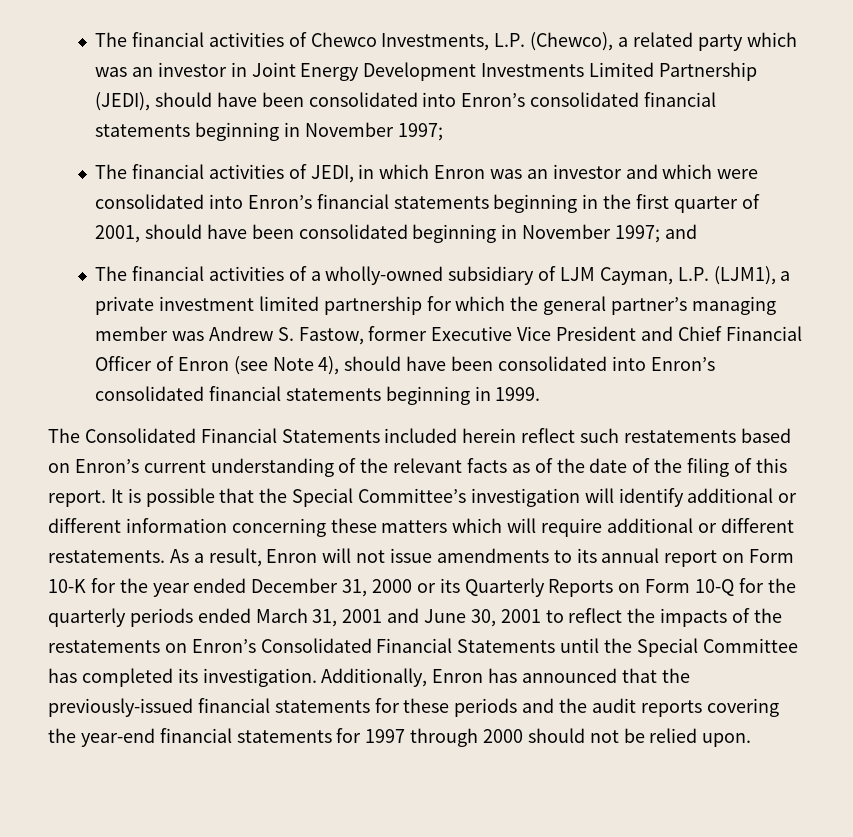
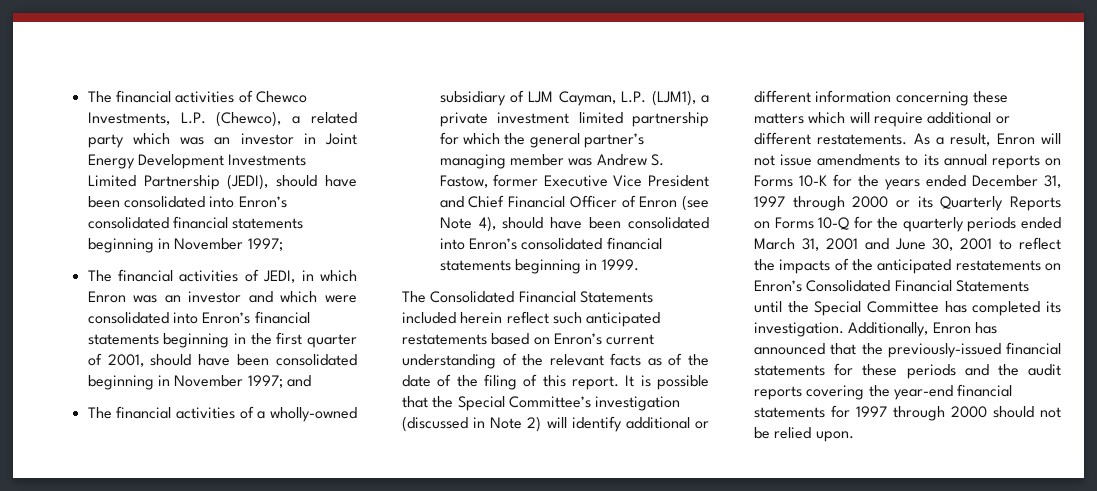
- The Consolidated Financial Statements included herein reflect such restatements based on Enron’s current understanding of the relevant facts as of the date of the filing of this report.
+ The Consolidated Financial Statements included herein reflect such anticipated restatements based on Enron’s current understanding of the relevant facts as of the date of the filing of this report.
- It is possible that the Special Committee’s investigation will identify additional or different information concerning these matters which will require additional or different restatements.
+ It is possible that the Special Committee’s investigation (discussed in Note 2) will identify additional or different information concerning these matters which will require additional or different restatements.
- As a result, Enron will not issue amendments to its annual report on Form 10-K for the year ended December 31, 2000 or its Quarterly Reports on Form 10-Q for the quarterly periods ended March 31, 2001 and June 30, 2001 to reflect the impacts of the restatements on Enron’s Consolidated Financial Statements until the Special Committee has completed its investigation.
+ As a result, Enron will not issue amendments to its annual reports on Forms 10-K for the years ended December 31, 1997 through 2000 or its Quarterly Reports on Forms 10-Q for the quarterly periods ended March 31, 2001 and June 30, 2001 to reflect the impacts of the anticipated restatements on Enron’s Consolidated Financial Statements until the Special Committee has completed its investigation.

